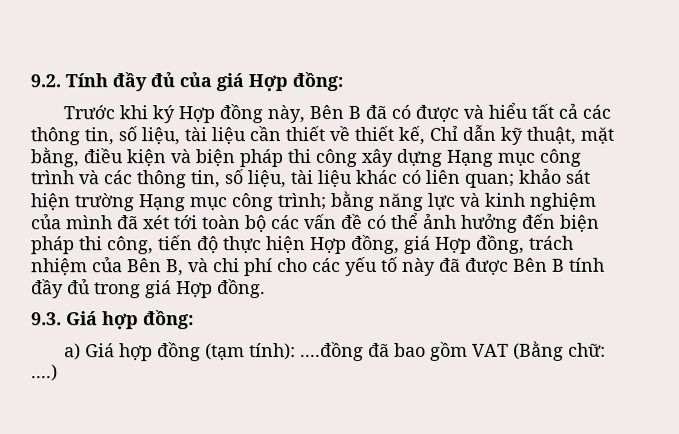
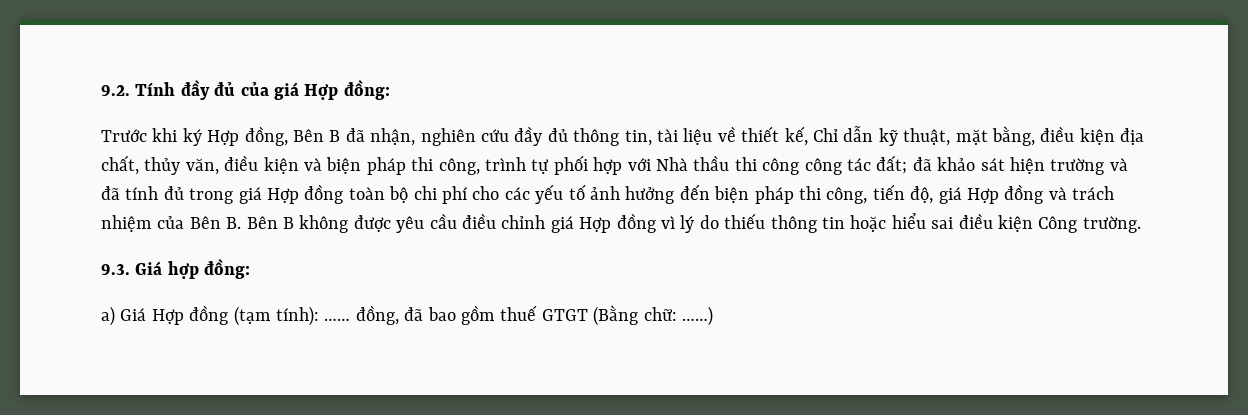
- Trước khi ký Hợp đồng này, Bên B đã có được và hiểu tất cả các thông tin, số liệu, tài liệu cần thiết về thiết kế, Chỉ dẫn kỹ thuật, mặt bằng, điều kiện và biện pháp thi công xây dựng Hạng mục công trình và các thông tin, số liệu, tài liệu khác có liên quan; khảo sát hiện trường Hạng mục công trình; bằng năng lực và kinh nghiệm của mình đã xét tới toàn bộ các vấn đề có thể ảnh hưởng đến biện pháp thi công, tiến độ thực hiện Hợp đồng, giá Hợp đồng, trách nhiệm của Bên B, và chi phí cho các yếu tố này đã được Bên B tính đầy đủ trong giá Hợp đồng.
+ Trước khi ký Hợp đồng, Bên B đã nhận, nghiên cứu đầy đủ thông tin, tài liệu về thiết kế, Chỉ dẫn kỹ thuật, mặt bằng, điều kiện địa chất, thủy văn, điều kiện và biện pháp thi công, trình tự phối hợp với Nhà thầu thi công công tác đất; đã khảo sát hiện trường và đã tính đủ trong giá Hợp đồng toàn bộ chi phí cho các yếu tố ảnh hưởng đến biện pháp thi công, tiến độ, giá Hợp đồng và trách nhiệm của Bên B. Bên B không được yêu cầu điều chỉnh giá Hợp đồng vì lý do thiếu thông tin hoặc hiểu sai điều kiện Công trường.
- a) Giá hợp đồng (tạm tính): ....đồng đã bao gồm VAT (Bằng chữ: ....)
+ a) Giá Hợp đồng (tạm tính): …… đồng, đã bao gồm thuế GTGT (Bằng chữ: ……)

